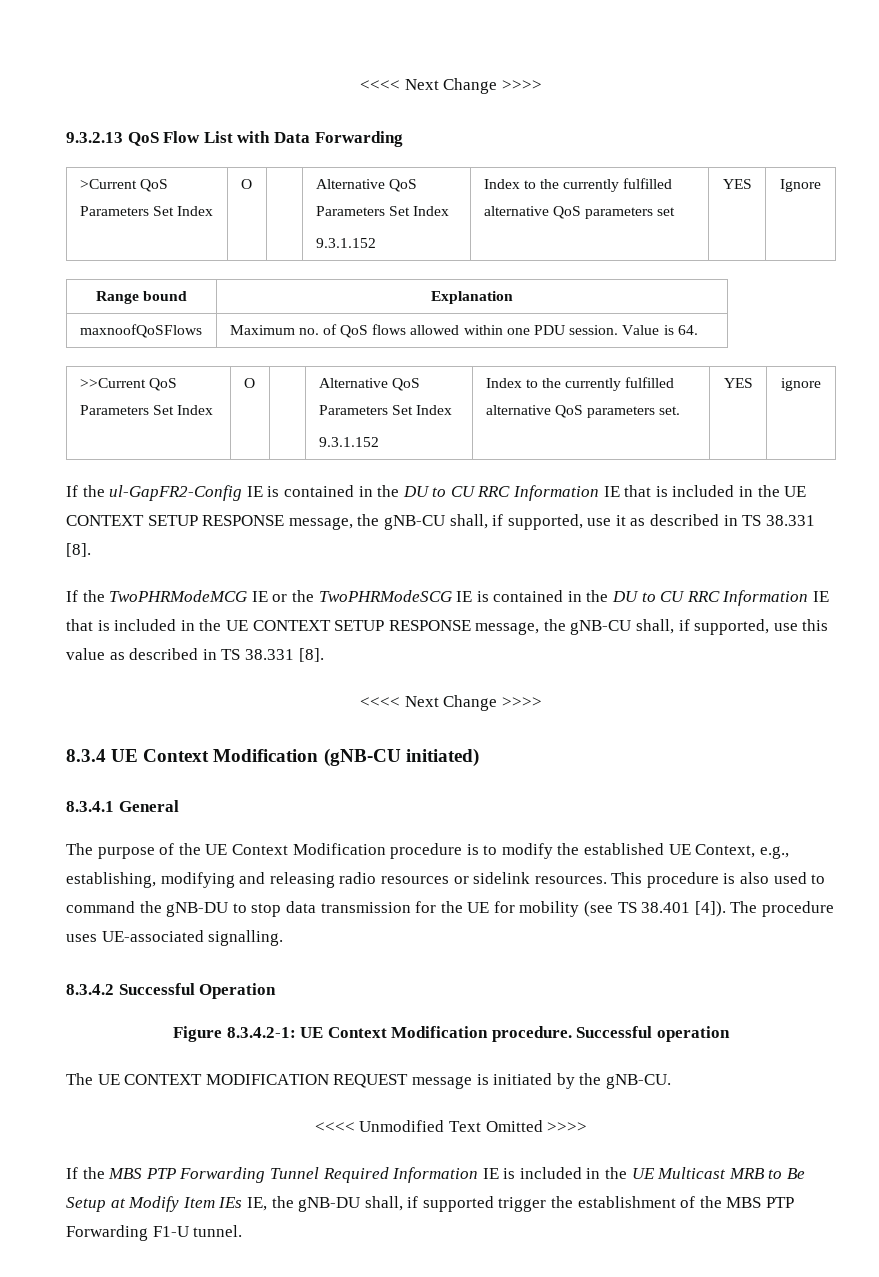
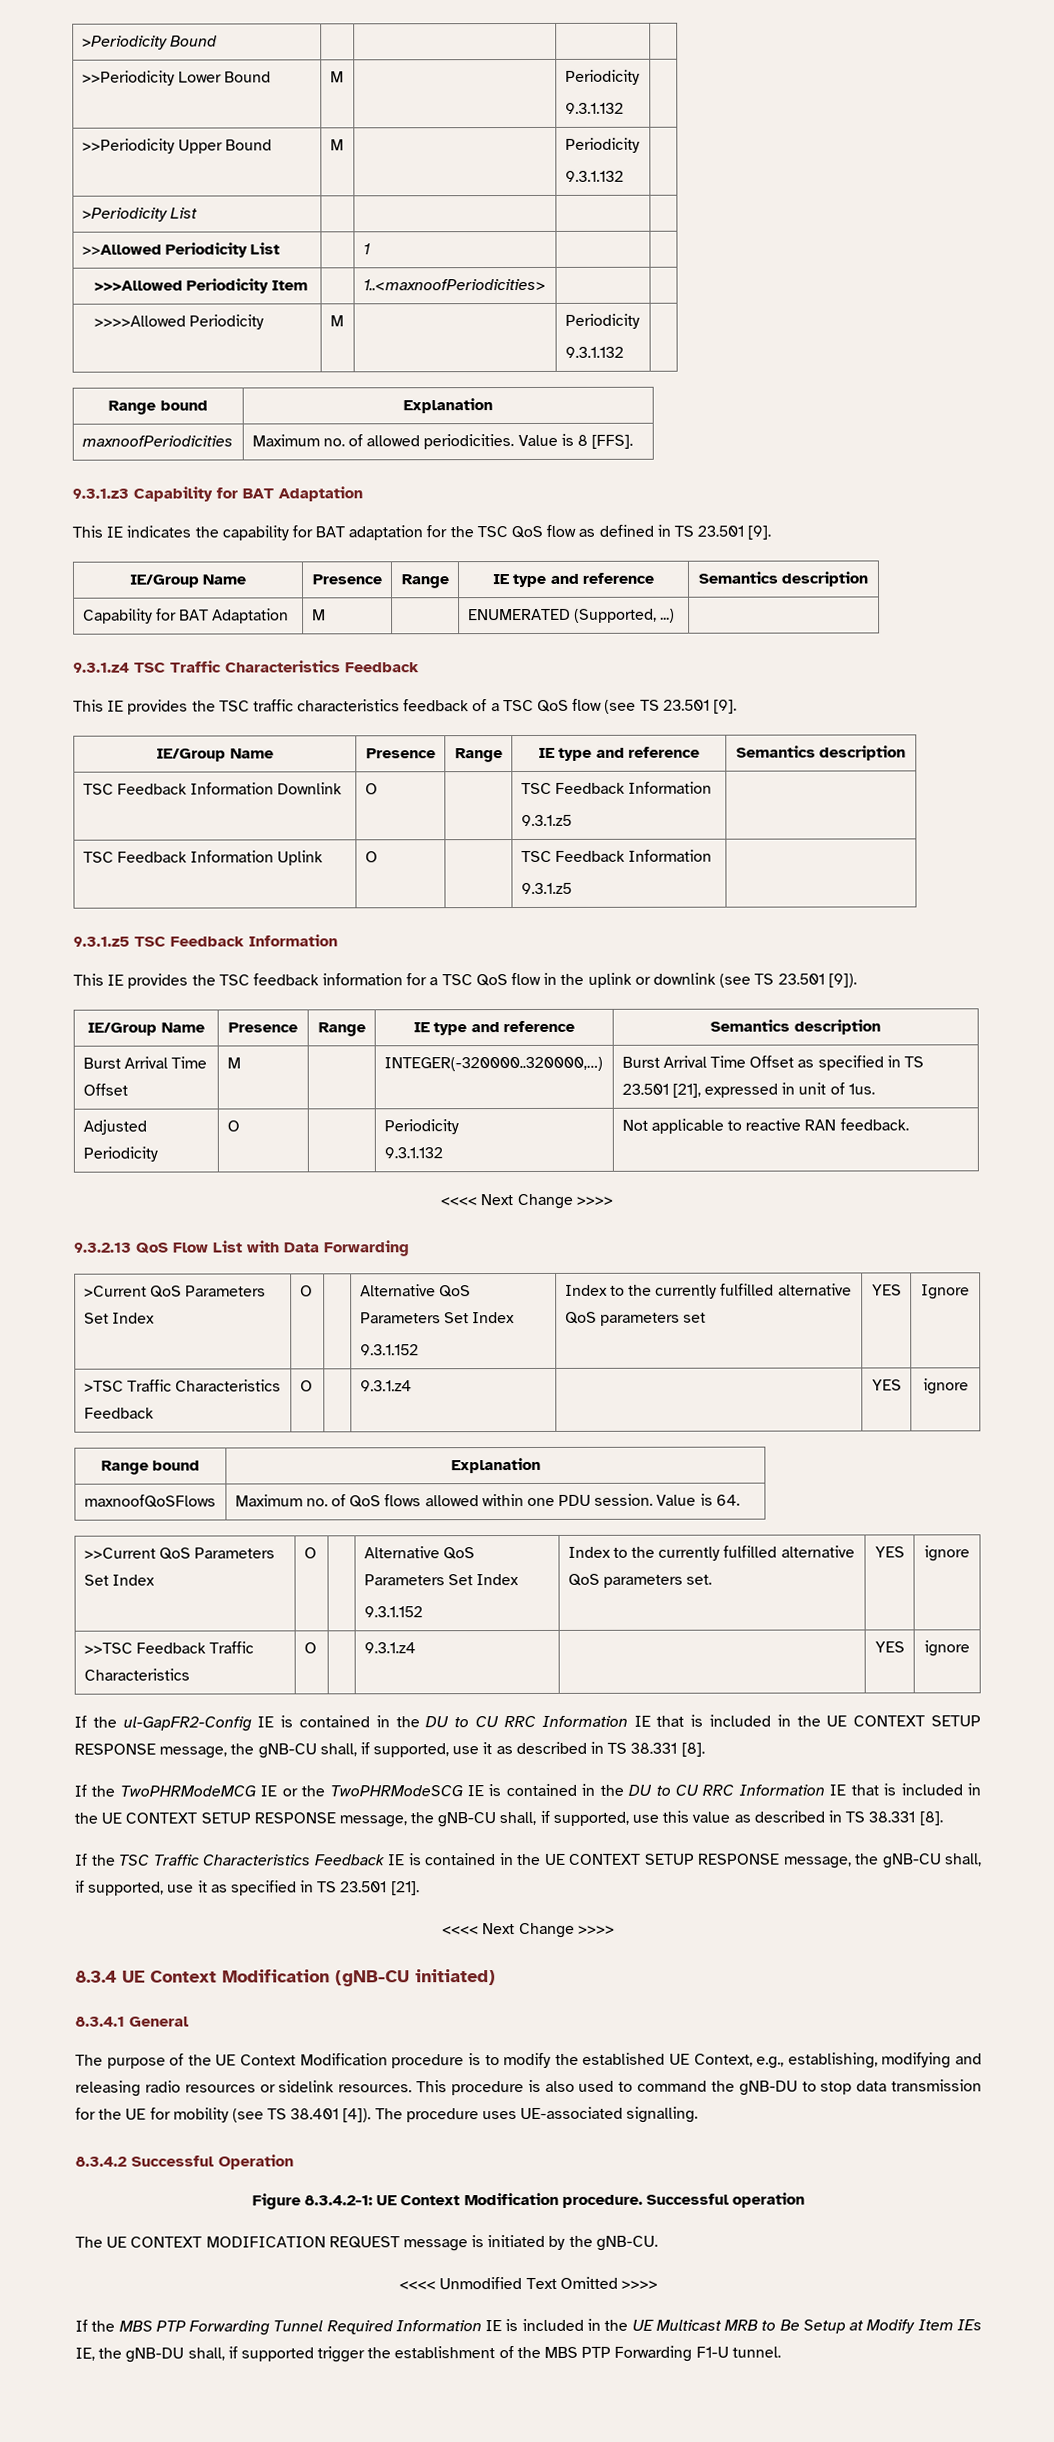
+ >Periodicity Bound | | | |
+ >>Periodicity Lower Bound | M | | Periodicity
+ 9.3.1.132 |
+ >>Periodicity Upper Bound | M | | Periodicity
+ 9.3.1.132 |
+ >Periodicity List | | | |
+ >>Allowed Periodicity List | | 1 | |
+ >>>Allowed Periodicity Item | | 1..<maxnoofPeriodicities> | |
+ >>>>Allowed Periodicity | M | | Periodicity
+ 9.3.1.132 |
+ Range bound | Explanation
+ maxnoofPeriodicities | Maximum no. of allowed periodicities. Value is 8 [FFS].
+ 9.3.1.z3 Capability for BAT Adaptation
+ This IE indicates the capability for BAT adaptation for the TSC QoS flow as defined in TS 23.501 [9].
+ IE/Group Name | Presence | Range | IE type and reference | Semantics description
+ Capability for BAT Adaptation | M | | ENUMERATED (Supported, ...) |
+ 9.3.1.z4 TSC Traffic Characteristics Feedback
+ This IE provides the TSC traffic characteristics feedback of a TSC QoS flow (see TS 23.501 [9].
+ IE/Group Name | Presence | Range | IE type and reference | Semantics description
+ TSC Feedback Information Downlink | O | | TSC Feedback Information
+ 9.3.1.z5 |
+ TSC Feedback Information Uplink | O | | TSC Feedback Information
+ 9.3.1.z5 |
+ 9.3.1.z5 TSC Feedback Information
+ This IE provides the TSC feedback information for a TSC QoS flow in the uplink or downlink (see TS 23.501 [9]).
+ IE/Group Name | Presence | Range | IE type and reference | Semantics description
+ Burst Arrival Time Offset | M | | INTEGER(-320000..320000,…) | Burst Arrival Time Offset as specified in TS 23.501 [21], expressed in unit of 1us.
+ Adjusted Periodicity | O | | Periodicity
+ 9.3.1.132 | Not applicable to reactive RAN feedback.
+ >TSC Traffic Characteristics Feedback | O | | 9.3.1.z4 | | YES | ignore
+ >>TSC Feedback Traffic Characteristics | O | | 9.3.1.z4 | | YES | ignore
+ If the TSC Traffic Characteristics Feedback IE is contained in the UE CONTEXT SETUP RESPONSE message, the gNB-CU shall, if supported, use it as specified in TS 23.501 [21].

